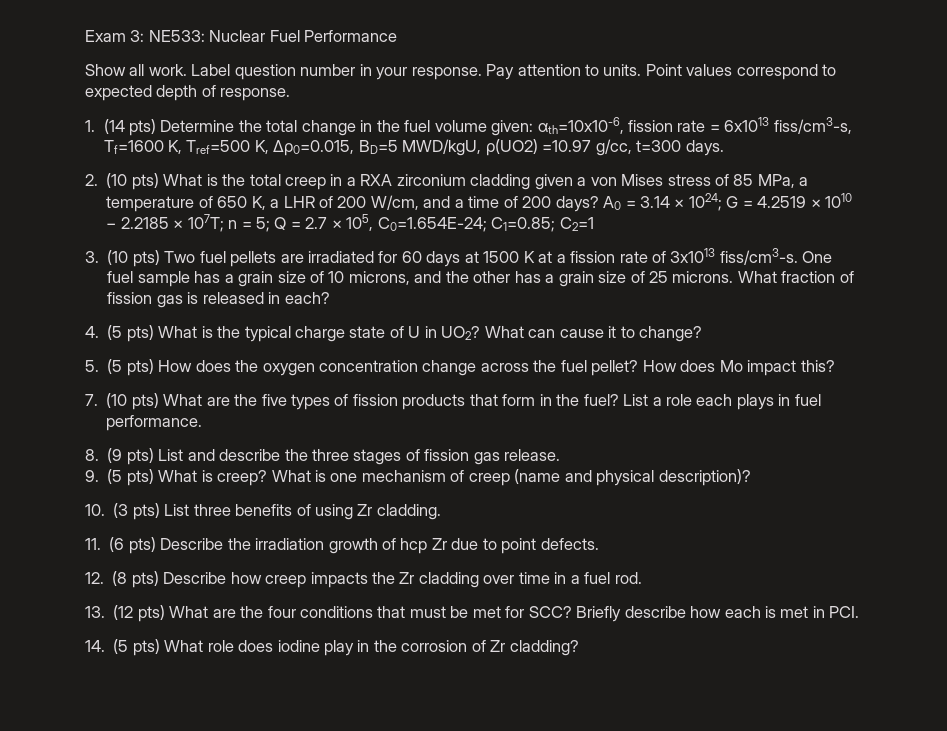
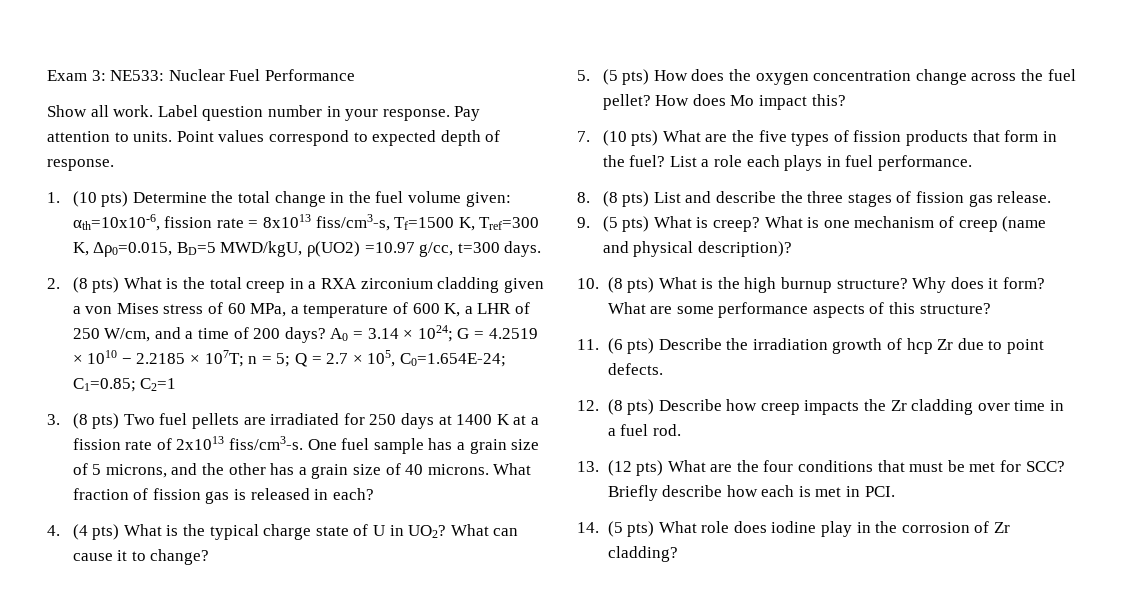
- 1. (14 pts) Determine the total change in the fuel volume given: αth=10x10-6, fission rate = 6x1013 fiss/cm3-s, Tf=1600 K, Tref=500 K, Δρ0=0.015, BD=5 MWD/kgU, ρ(UO2) =10.97 g/cc, t=300 days.
+ 1. (10 pts) Determine the total change in the fuel volume given: αth=10x10-6, fission rate = 8x1013 fiss/cm3-s, Tf=1500 K, Tref=300 K, Δρ0=0.015, BD=5 MWD/kgU, ρ(UO2) =10.97 g/cc, t=300 days.
- 2. (10 pts) What is the total creep in a RXA zirconium cladding given a von Mises stress of 85 MPa, a temperature of 650 K, a LHR of 200 W/cm, and a time of 200 days?
+ 2. (8 pts) What is the total creep in a RXA zirconium cladding given a von Mises stress of 60 MPa, a temperature of 600 K, a LHR of 250 W/cm, and a time of 200 days?
- 3. (10 pts) Two fuel pellets are irradiated for 60 days at 1500 K at a fission rate of 3x1013 fiss/cm3-s.
+ 3. (8 pts) Two fuel pellets are irradiated for 250 days at 1400 K at a fission rate of 2x1013 fiss/cm3-s.
- One fuel sample has a grain size of 10 microns, and the other has a grain size of 25 microns.
+ One fuel sample has a grain size of 5 microns, and the other has a grain size of 40 microns.
- 4. (5 pts) What is the typical charge state of U in UO2?
+ 4. (4 pts) What is the typical charge state of U in UO2?
- 8. (9 pts) List and describe the three stages of fission gas release.
+ 8. (8 pts) List and describe the three stages of fission gas release.
- 10. (3 pts) List three benefits of using Zr cladding.
+ 10. (8 pts) What is the high burnup structure? Why does it form? What are some performance aspects of this structure?

